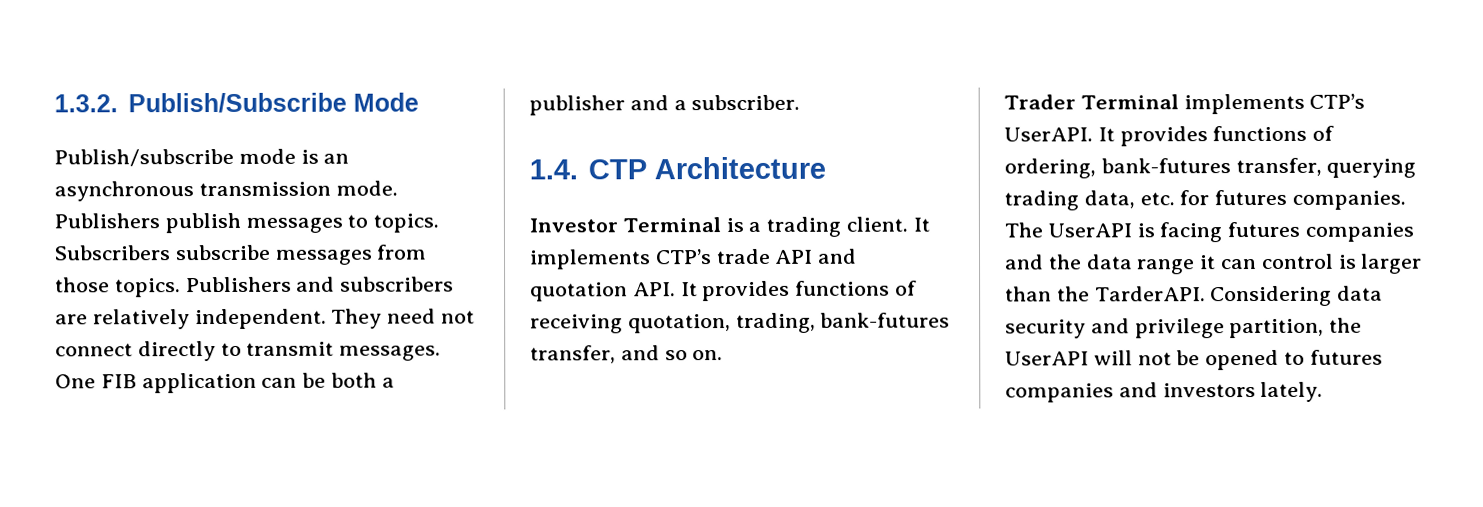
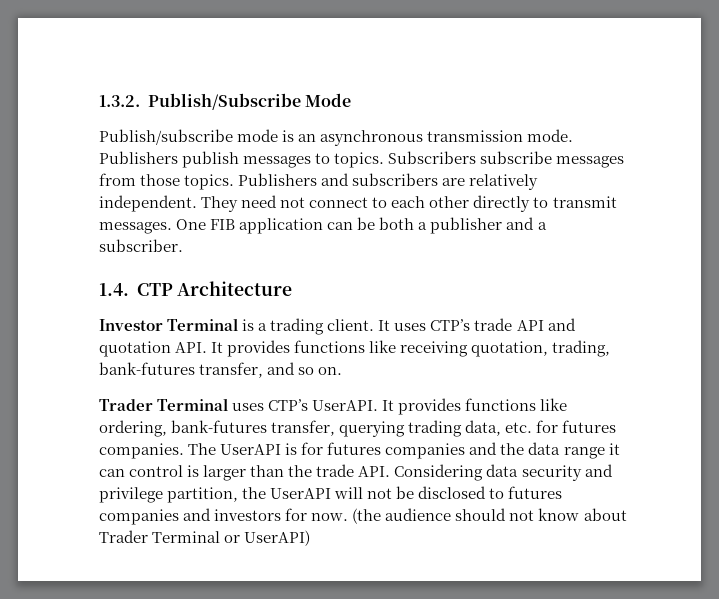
- They need not connect directly to transmit messages.
+ They need not connect to each other directly to transmit messages.
- It implements CTP’s trade API and quotation API. It provides functions of receiving quotation, trading, bank-futures transfer, and so on.
+ It uses CTP’s trade API and quotation API. It provides functions like receiving quotation, trading, bank-futures transfer, and so on.
- Trader Terminal implements CTP’s UserAPI.
+ Trader Terminal uses CTP’s UserAPI.
- It provides functions of ordering, bank-futures transfer, querying trading data, etc. for futures companies.
+ It provides functions like ordering, bank-futures transfer, querying trading data, etc. for futures companies.
- The UserAPI is facing futures companies and the data range it can control is larger than the TarderAPI. Considering data security and privilege partition, the UserAPI will not be opened to futures companies and investors lately.
+ The UserAPI is for futures companies and the data range it can control is larger than the trade API. Considering data security and privilege partition, the UserAPI will not be disclosed to futures companies and investors for now. (the audience should not know about Trader Terminal or UserAPI)

